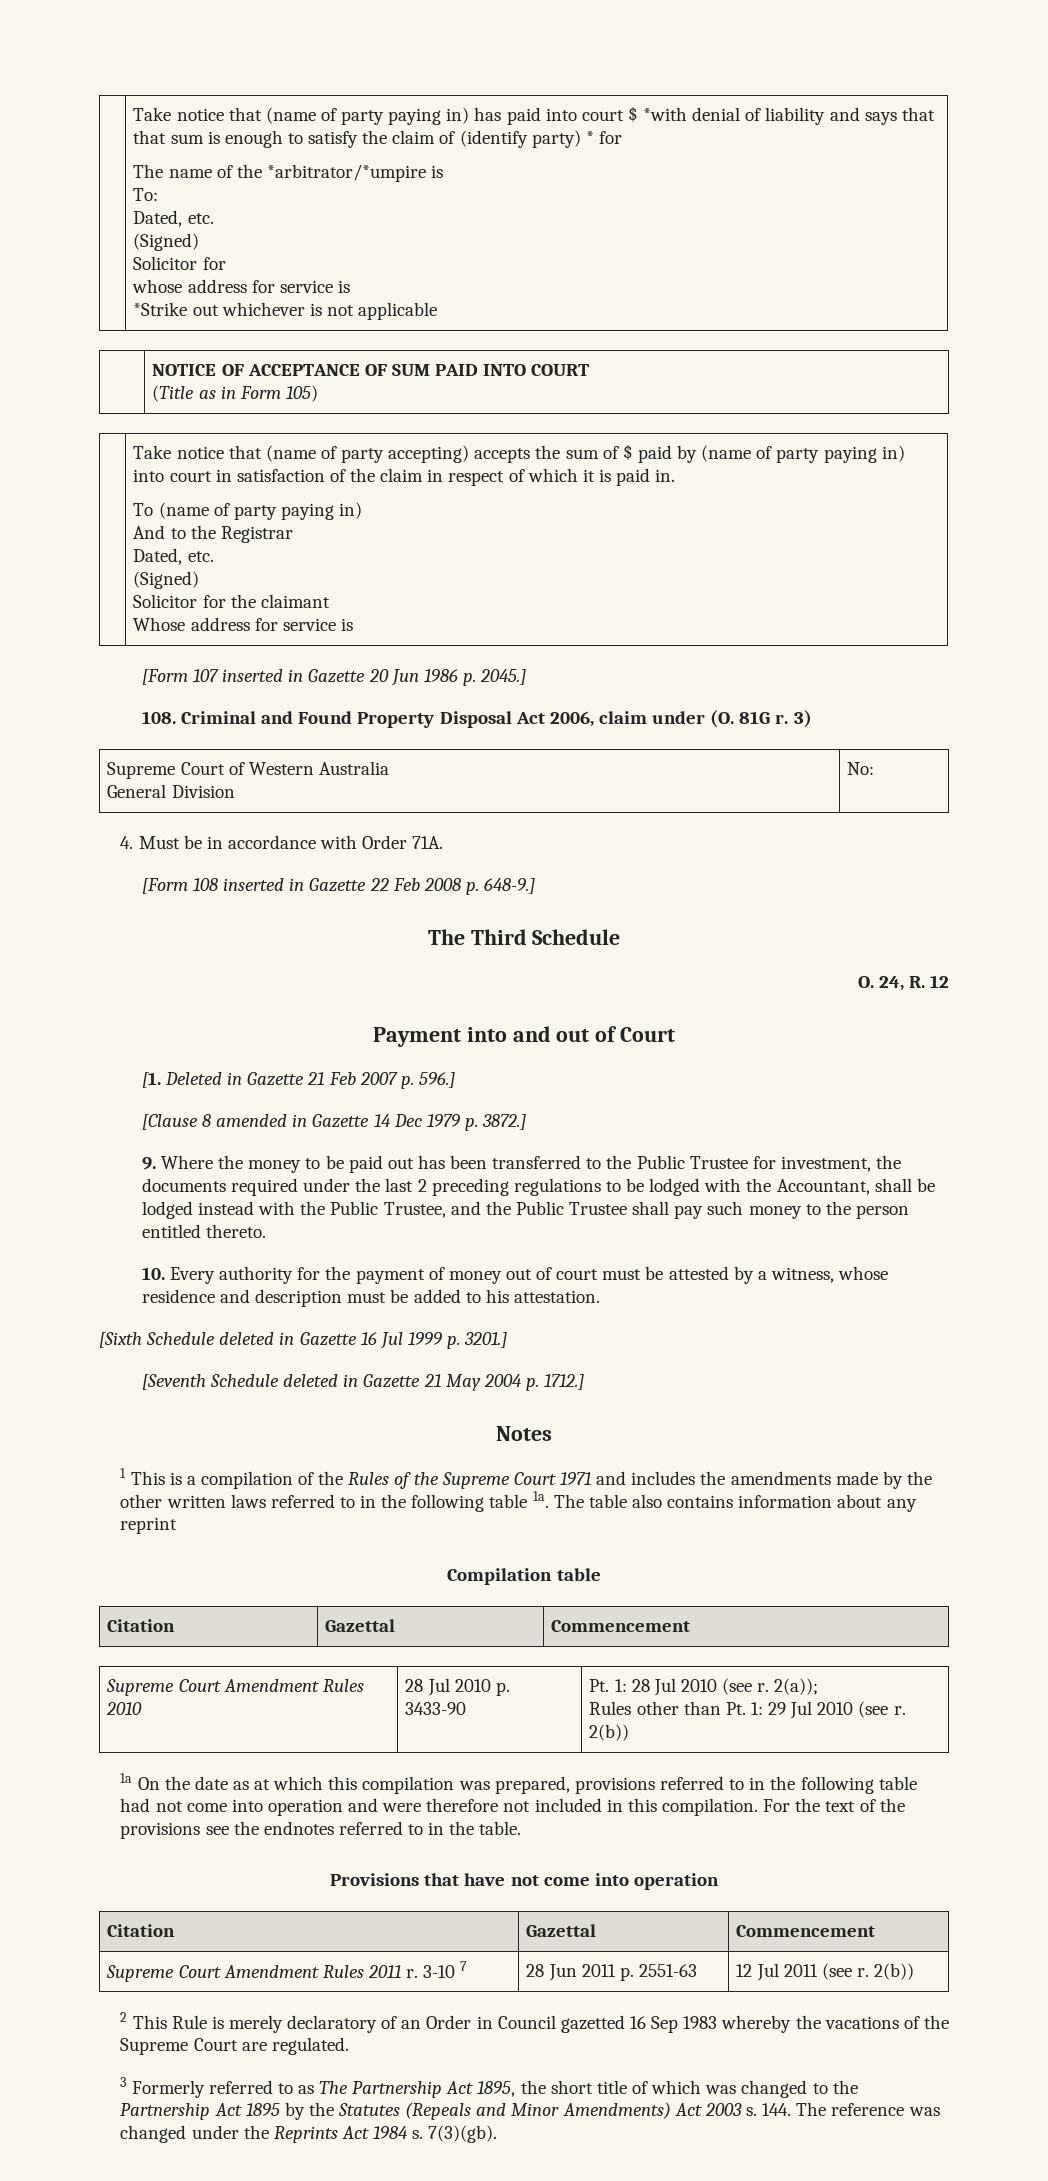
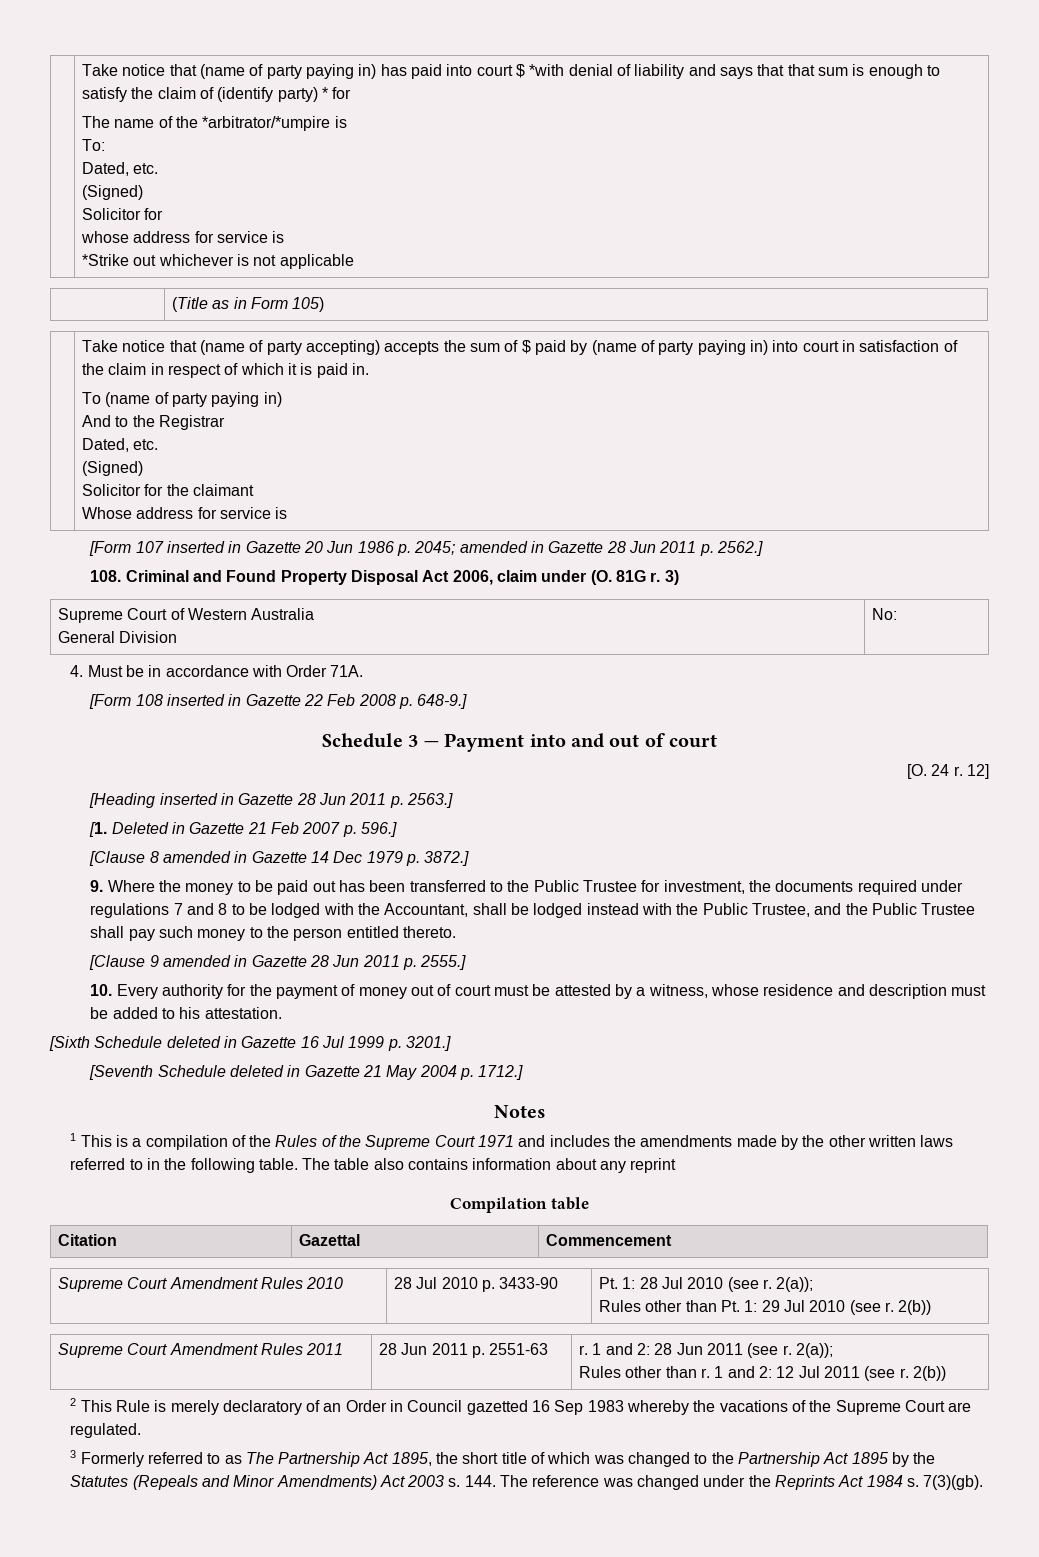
- | NOTICE OF ACCEPTANCE OF SUM PAID INTO COURT
- (Title as in Form 105)
+ | (Title as in Form 105)
- [Form 107 inserted in Gazette 20 Jun 1986 p. 2045.]
+ [Form 107 inserted in Gazette 20 Jun 1986 p. 2045; amended in Gazette 28 Jun 2011 p. 2562.]
- The Third Schedule
- O. 24, R. 12
- Payment into and out of Court
+ Schedule 3 — Payment into and out of court
+ [O. 24 r. 12]
+ [Heading inserted in Gazette 28 Jun 2011 p. 2563.]
- 9. Where the money to be paid out has been transferred to the Public Trustee for investment, the documents required under the last 2 preceding regulations to be lodged with the Accountant, shall be lodged instead with the Public Trustee, and the Public Trustee shall pay such money to the person entitled thereto.
+ 9. Where the money to be paid out has been transferred to the Public Trustee for investment, the documents required under regulations 7 and 8 to be lodged with the Accountant, shall be lodged instead with the Public Trustee, and the Public Trustee shall pay such money to the person entitled thereto.
+ [Clause 9 amended in Gazette 28 Jun 2011 p. 2555.]
- 1 This is a compilation of the Rules of the Supreme Court 1971 and includes the amendments made by the other written laws referred to in the following table 1a.
+ 1 This is a compilation of the Rules of the Supreme Court 1971 and includes the amendments made by the other written laws referred to in the following table.
- 1a On the date as at which this compilation was prepared, provisions referred to in the following table had not come into operation and were therefore not included in this compilation. For the text of the provisions see the endnotes referred to in the table.
- Provisions that have not come into operation
- Citation | Gazettal | Commencement
- Supreme Court Amendment Rules 2011 r. 3-10 7 | 28 Jun 2011 p. 2551-63 | 12 Jul 2011 (see r. 2(b))
+ Supreme Court Amendment Rules 2011 | 28 Jun 2011 p. 2551-63 | r. 1 and 2: 28 Jun 2011 (see r. 2(a));
+ Rules other than r. 1 and 2: 12 Jul 2011 (see r. 2(b))

